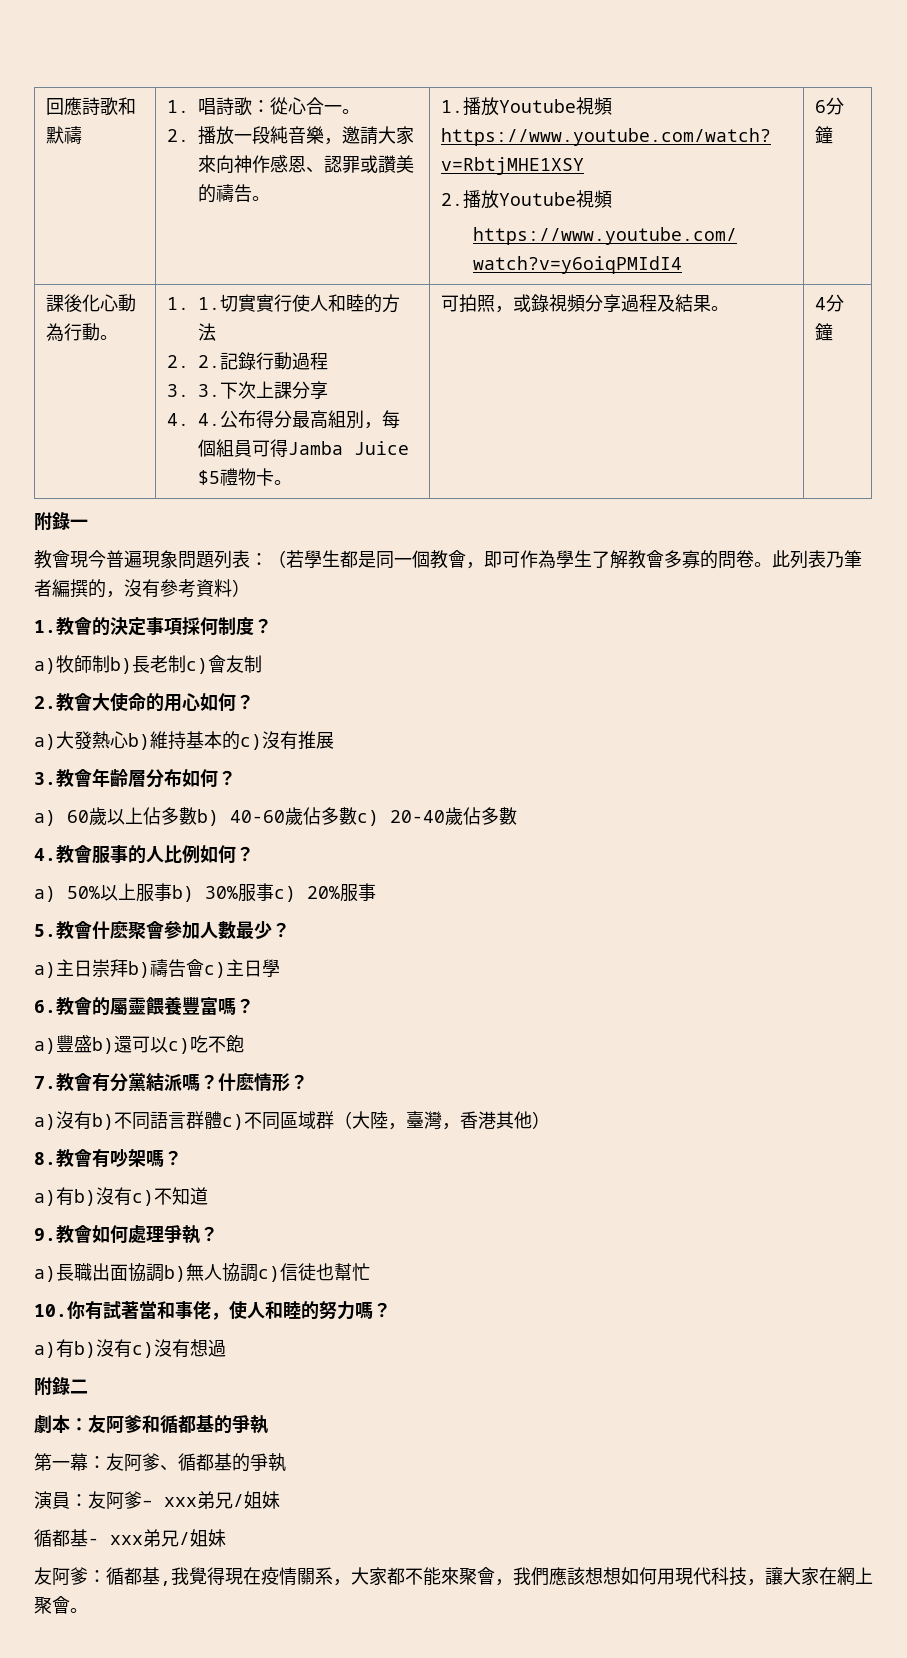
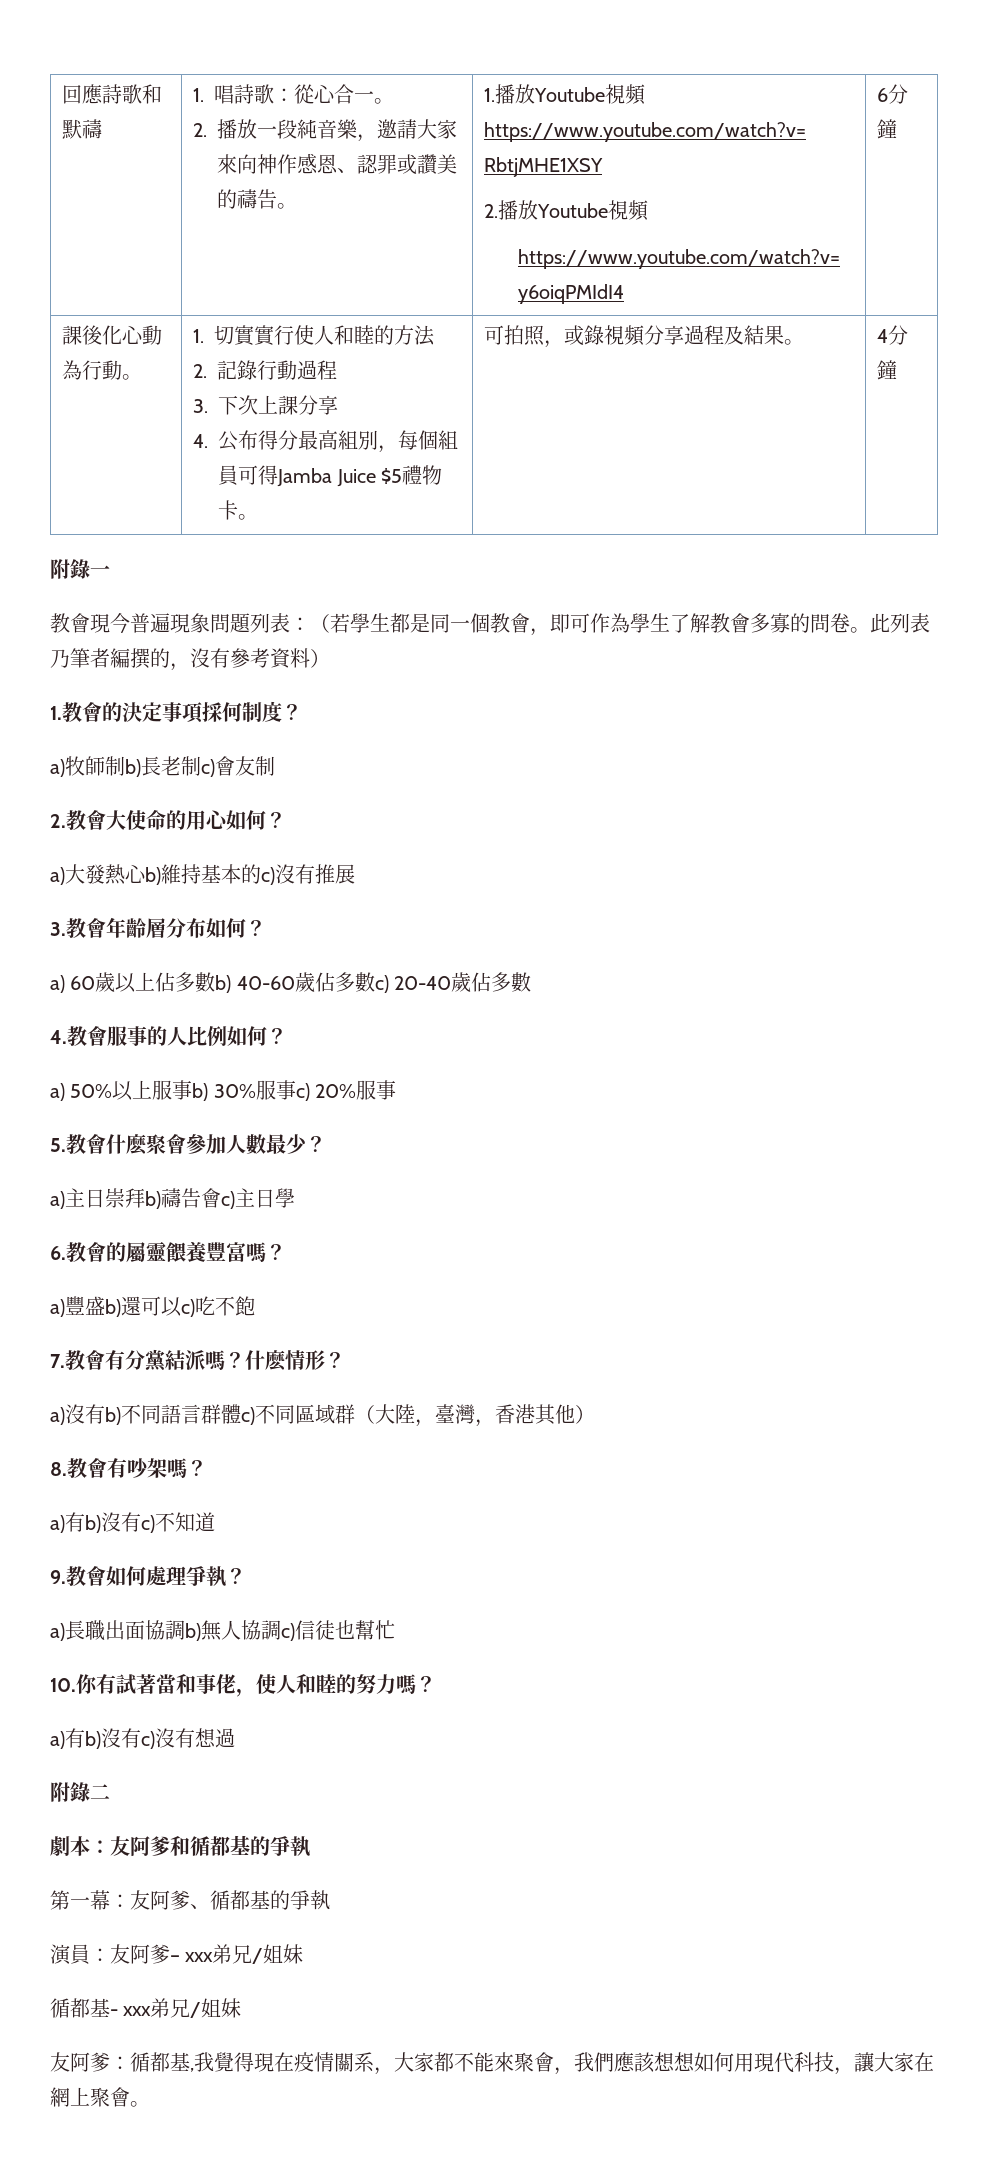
- 1. 1.切實實行使人和睦的方法
+ 1.切實實行使人和睦的方法
- 2. 2.記錄行動過程
+ 2.記錄行動過程
- 3. 3.下次上課分享
+ 3.下次上課分享
- 4. 4.公布得分最高組別，每個組員可得Jamba Juice $5禮物卡。
+ 4.公布得分最高組別，每個組員可得Jamba Juice $5禮物卡。

